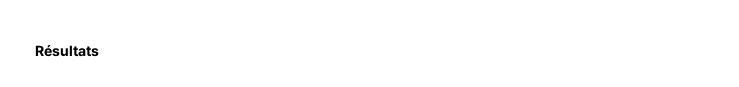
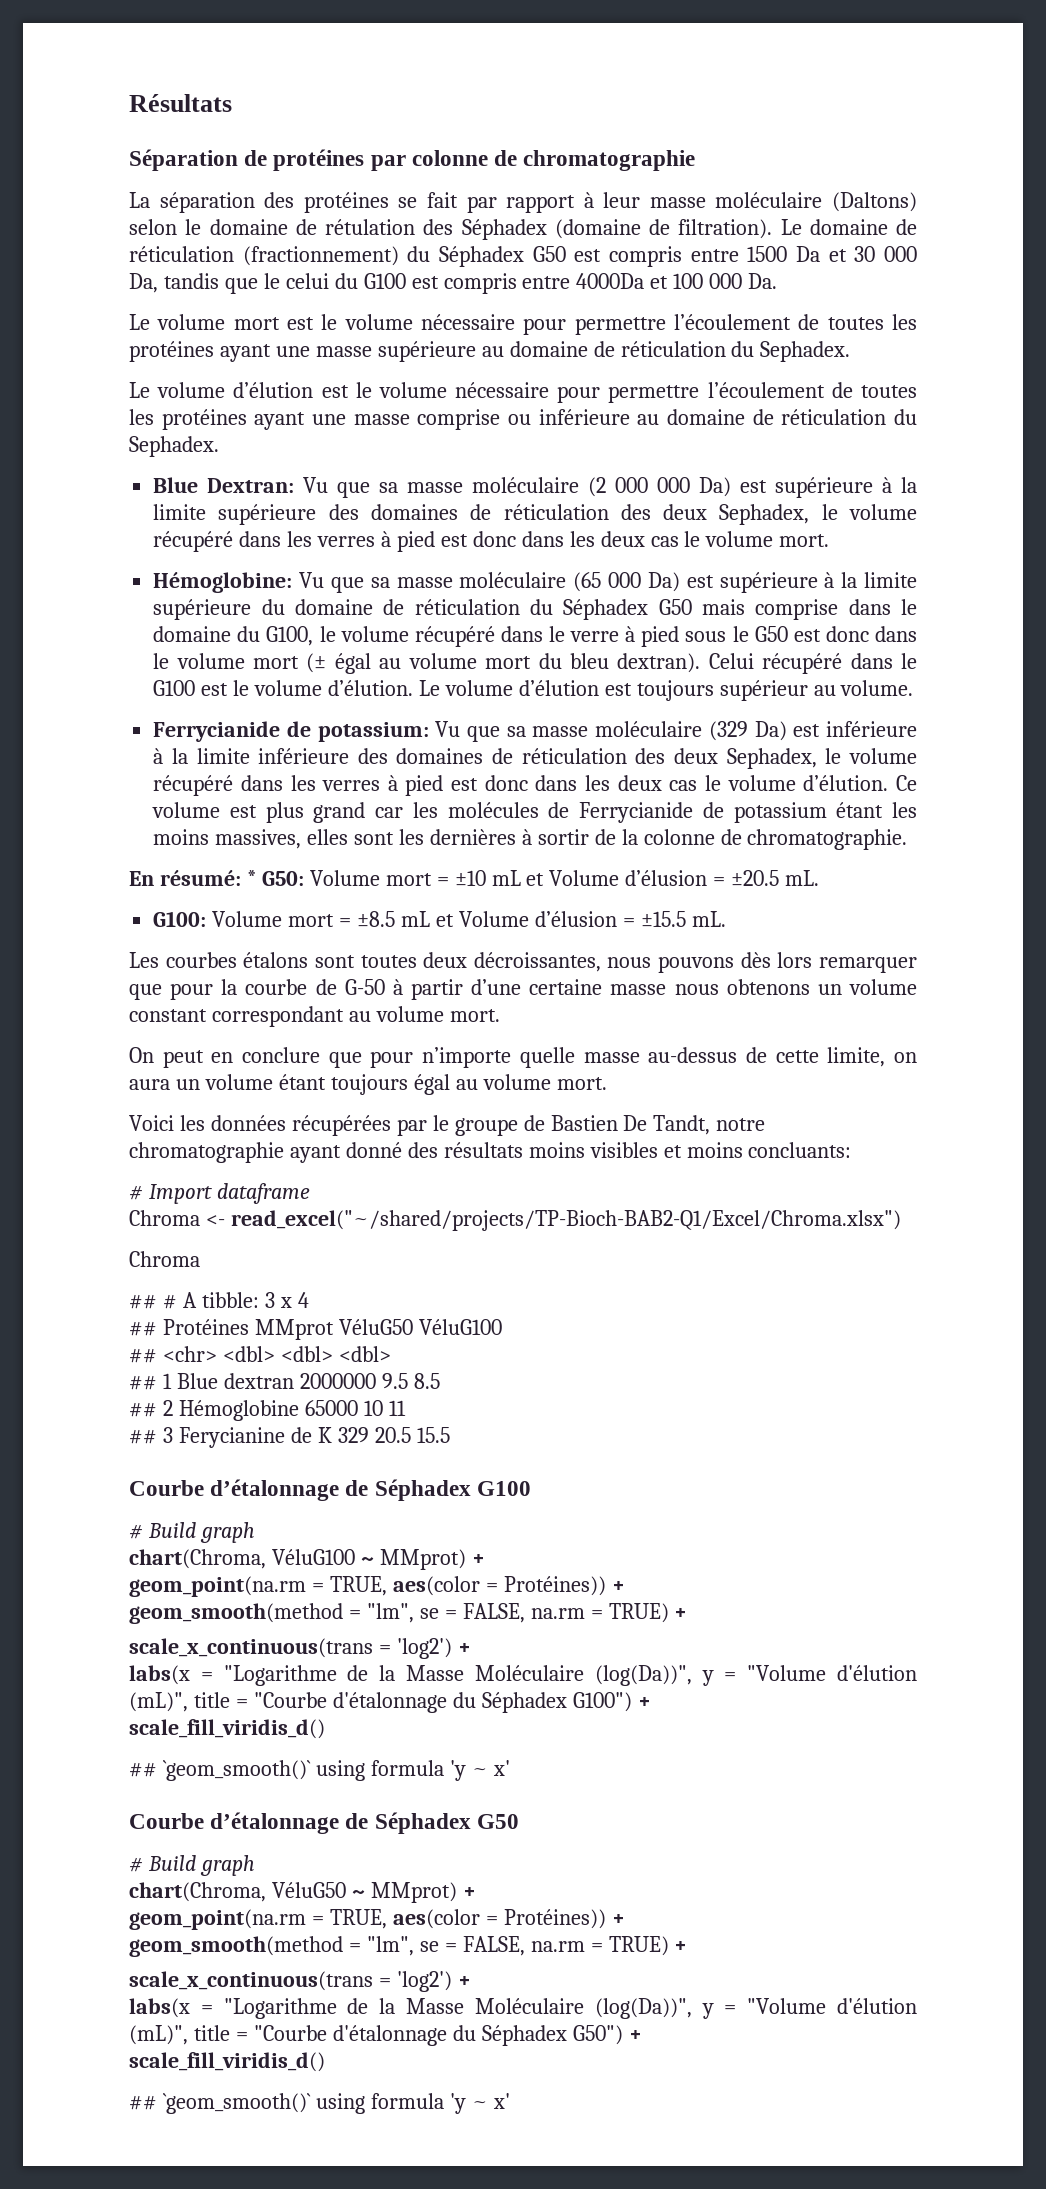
+ Séparation de protéines par colonne de chromatographie
+ La séparation des protéines se fait par rapport à leur masse moléculaire (Daltons) selon le domaine de rétulation des Séphadex (domaine de filtration). Le domaine de réticulation (fractionnement) du Séphadex G50 est compris entre 1500 Da et 30 000 Da, tandis que le celui du G100 est compris entre 4000Da et 100 000 Da.
+ Le volume mort est le volume nécessaire pour permettre l’écoulement de toutes les protéines ayant une masse supérieure au domaine de réticulation du Sephadex.
+ Le volume d’élution est le volume nécessaire pour permettre l’écoulement de toutes les protéines ayant une masse comprise ou inférieure au domaine de réticulation du Sephadex.
+ Blue Dextran: Vu que sa masse moléculaire (2 000 000 Da) est supérieure à la limite supérieure des domaines de réticulation des deux Sephadex, le volume récupéré dans les verres à pied est donc dans les deux cas le volume mort.
+ Hémoglobine: Vu que sa masse moléculaire (65 000 Da) est supérieure à la limite supérieure du domaine de réticulation du Séphadex G50 mais comprise dans le domaine du G100, le volume récupéré dans le verre à pied sous le G50 est donc dans le volume mort (± égal au volume mort du bleu dextran). Celui récupéré dans le G100 est le volume d’élution. Le volume d’élution est toujours supérieur au volume.
+ Ferrycianide de potassium: Vu que sa masse moléculaire (329 Da) est inférieure à la limite inférieure des domaines de réticulation des deux Sephadex, le volume récupéré dans les verres à pied est donc dans les deux cas le volume d’élution. Ce volume est plus grand car les molécules de Ferrycianide de potassium étant les moins massives, elles sont les dernières à sortir de la colonne de chromatographie.
+ En résumé: * G50: Volume mort = ±10 mL et Volume d’élusion = ±20.5 mL.
+ G100: Volume mort = ±8.5 mL et Volume d’élusion = ±15.5 mL.
+ Les courbes étalons sont toutes deux décroissantes, nous pouvons dès lors remarquer que pour la courbe de G-50 à partir d’une certaine masse nous obtenons un volume constant correspondant au volume mort.
+ On peut en conclure que pour n’importe quelle masse au-dessus de cette limite, on aura un volume étant toujours égal au volume mort.
+ Voici les données récupérées par le groupe de Bastien De Tandt, notre chromatographie ayant donné des résultats moins visibles et moins concluants:
+ # Import dataframe
+ Chroma <- read_excel("~/shared/projects/TP-Bioch-BAB2-Q1/Excel/Chroma.xlsx")
+ Chroma
+ ## # A tibble: 3 x 4
+ ## Protéines MMprot VéluG50 VéluG100
+ ## <chr> <dbl> <dbl> <dbl>
+ ## 1 Blue dextran 2000000 9.5 8.5
+ ## 2 Hémoglobine 65000 10 11
+ ## 3 Ferycianine de K 329 20.5 15.5
+ Courbe d’étalonnage de Séphadex G100
+ # Build graph
+ chart(Chroma, VéluG100 ~ MMprot) +
+ geom_point(na.rm = TRUE, aes(color = Protéines)) +
+ geom_smooth(method = "lm", se = FALSE, na.rm = TRUE) +
+ scale_x_continuous(trans = 'log2') +
+ labs(x = "Logarithme de la Masse Moléculaire (log(Da))", y = "Volume d'élution (mL)", title = "Courbe d'étalonnage du Séphadex G100") +
+ scale_fill_viridis_d()
+ ## `geom_smooth()` using formula 'y ~ x'
+ Courbe d’étalonnage de Séphadex G50
+ # Build graph
+ chart(Chroma, VéluG50 ~ MMprot) +
+ geom_point(na.rm = TRUE, aes(color = Protéines)) +
+ geom_smooth(method = "lm", se = FALSE, na.rm = TRUE) +
+ scale_x_continuous(trans = 'log2') +
+ labs(x = "Logarithme de la Masse Moléculaire (log(Da))", y = "Volume d'élution (mL)", title = "Courbe d'étalonnage du Séphadex G50") +
+ scale_fill_viridis_d()
+ ## `geom_smooth()` using formula 'y ~ x'

